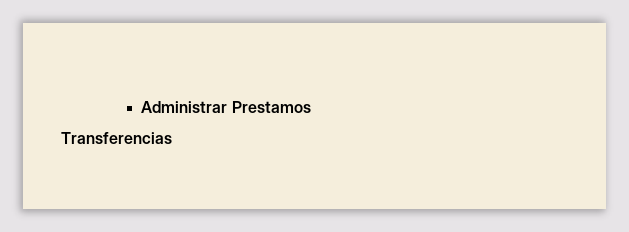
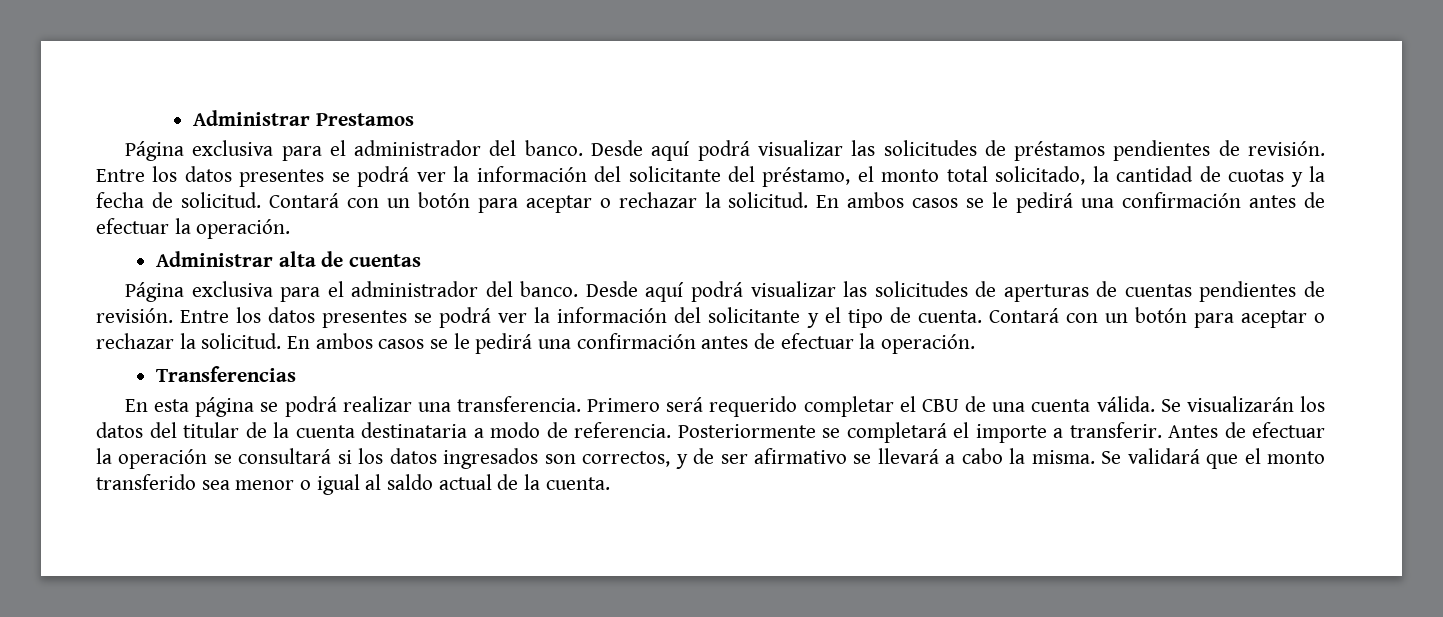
+ Página exclusiva para el administrador del banco. Desde aquí podrá visualizar las solicitudes de préstamos pendientes de revisión. Entre los datos presentes se podrá ver la información del solicitante del préstamo, el monto total solicitado, la cantidad de cuotas y la fecha de solicitud. Contará con un botón para aceptar o rechazar la solicitud. En ambos casos se le pedirá una confirmación antes de efectuar la operación.
+ Administrar alta de cuentas
+ Página exclusiva para el administrador del banco. Desde aquí podrá visualizar las solicitudes de aperturas de cuentas pendientes de revisión. Entre los datos presentes se podrá ver la información del solicitante y el tipo de cuenta. Contará con un botón para aceptar o rechazar la solicitud. En ambos casos se le pedirá una confirmación antes de efectuar la operación.
  Transferencias
+ En esta página se podrá realizar una transferencia. Primero será requerido completar el CBU de una cuenta válida. Se visualizarán los datos del titular de la cuenta destinataria a modo de referencia. Posteriormente se completará el importe a transferir. Antes de efectuar la operación se consultará si los datos ingresados son correctos, y de ser afirmativo se llevará a cabo la misma. Se validará que el monto transferido sea menor o igual al saldo actual de la cuenta.

